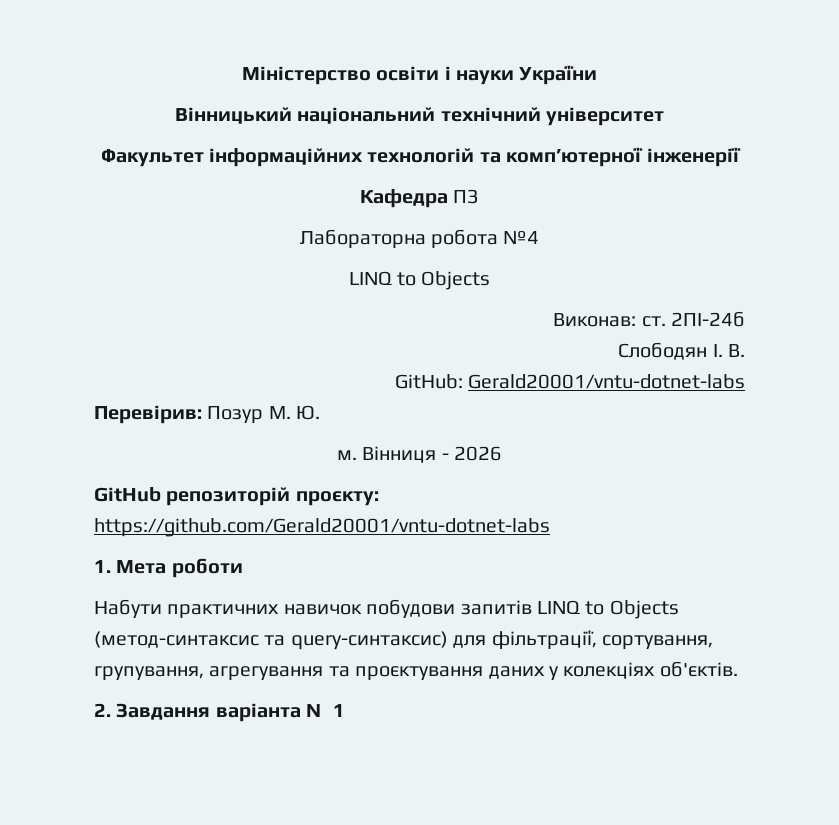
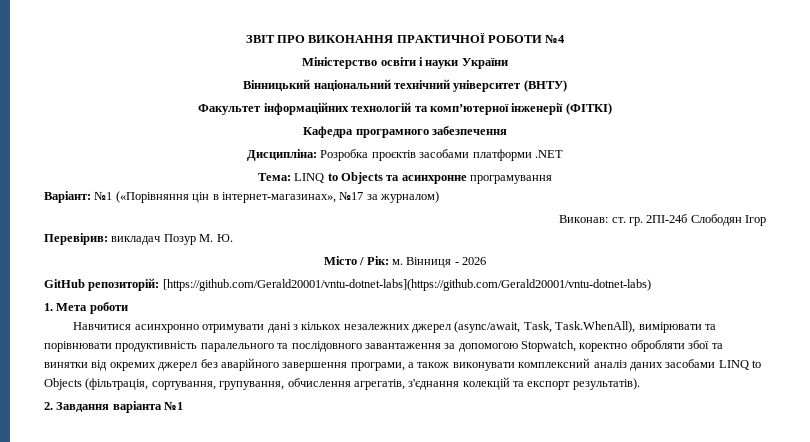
+ ЗВІТ ПРО ВИКОНАННЯ ПРАКТИЧНОЇ РОБОТИ №4
- Вінницький національний технічний університет
+ Вінницький національний технічний університет (ВНТУ)
- Факультет інформаційних технологій та комп’ютерної інженерії
+ Факультет інформаційних технологій та комп’ютерної інженерії (ФІТКІ)
- Кафедра ПЗ
- Лабораторна робота №4
- LINQ to Objects
+ Кафедра програмного забезпечення
+ Дисципліна: Розробка проєктів засобами платформи .NET
+ Тема: LINQ to Objects та асинхронне програмування
+ Варіант: №1 («Порівняння цін в інтернет-магазинах», №17 за журналом)
- Виконав: ст. 2ПІ-24б
- Слободян І. В.
- GitHub: Gerald20001/vntu-dotnet-labs
+ Виконав: ст. гр. 2ПІ-24б Слободян Ігор
- Перевірив: Позур М. Ю.
+ Перевірив: викладач Позур М. Ю.
- м.
+ Місто / Рік: м.
- GitHub репозиторій проєкту: https://github.com/Gerald20001/vntu-dotnet-labs
+ GitHub репозиторій: [https://github.com/Gerald20001/vntu-dotnet-labs](https://github.com/Gerald20001/vntu-dotnet-labs)
- Набути практичних навичок побудови запитів LINQ to Objects (метод-синтаксис та query-синтаксис) для фільтрації, сортування, групування, агрегування та проєктування даних у колекціях об'єктів.
+ Навчитися асинхронно отримувати дані з кількох незалежних джерел (async/await, Task, Task.WhenAll), вимірювати та порівнювати продуктивність паралельного та послідовного завантаження за допомогою Stopwatch, коректно обробляти збої та винятки від окремих джерел без аварійного завершення програми, а також виконувати комплексний аналіз даних засобами LINQ to Objects (фільтрація, сортування, групування, обчислення агрегатів, з'єднання колекцій та експорт результатів).

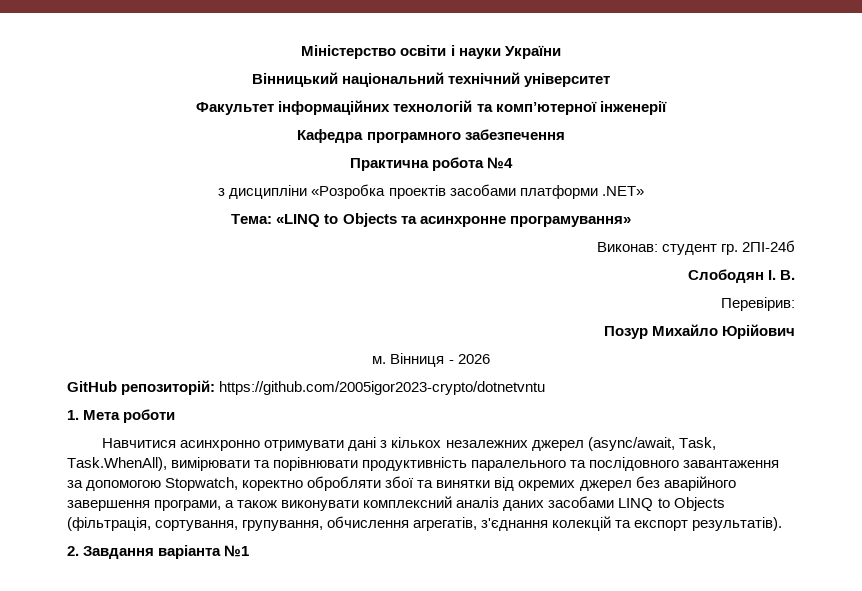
- ЗВІТ ПРО ВИКОНАННЯ ПРАКТИЧНОЇ РОБОТИ №4
- Вінницький національний технічний університет (ВНТУ)
+ Вінницький національний технічний університет
- Факультет інформаційних технологій та комп’ютерної інженерії (ФІТКІ)
+ Факультет інформаційних технологій та комп’ютерної інженерії
- Дисципліна: Розробка проєктів засобами платформи .NET
+ Практична робота №4
+ з дисципліни «Розробка проектів засобами платформи .NET»
- Тема: LINQ to Objects та асинхронне програмування
- Варіант: №1 («Порівняння цін в інтернет-магазинах», №17 за журналом)
+ Тема: «LINQ to Objects та асинхронне програмування»
- Виконав: ст. гр.
+ Виконав: студент гр.
- 2ПІ-24б Слободян Ігор
- Перевірив: викладач Позур М. Ю.
- Місто / Рік: м.
+ 2ПІ-24б
+ Слободян І. В.
+ Перевірив:
+ Позур Михайло Юрійович
+ м.
- GitHub репозиторій: [https://github.com/Gerald20001/vntu-dotnet-labs](https://github.com/Gerald20001/vntu-dotnet-labs)
+ GitHub репозиторій: https://github.com/2005igor2023-crypto/dotnetvntu

